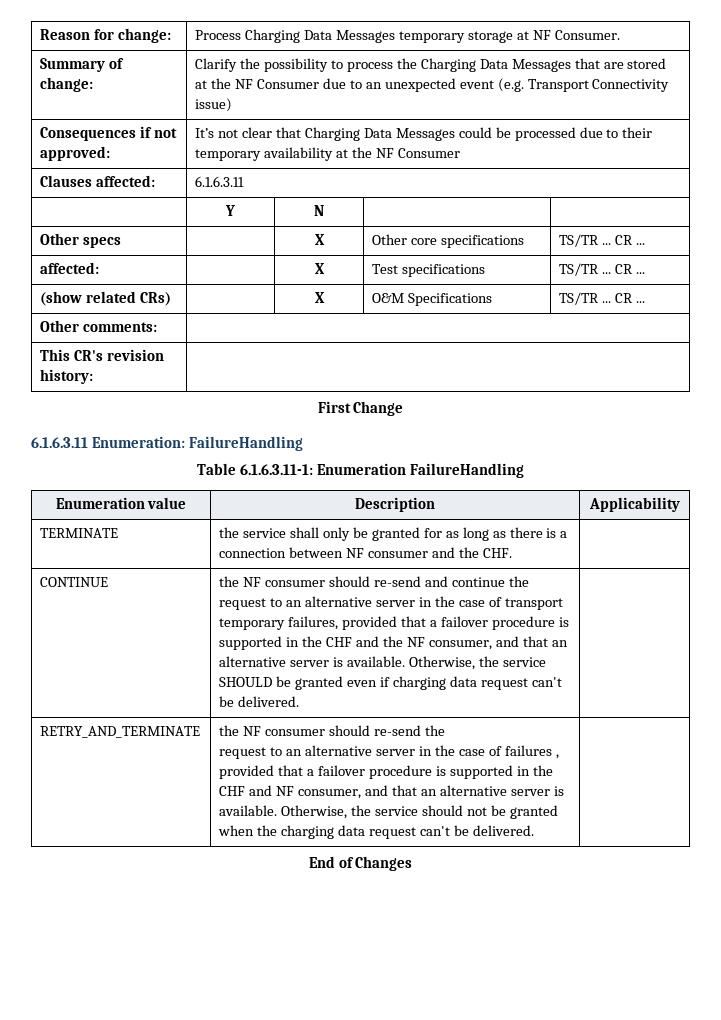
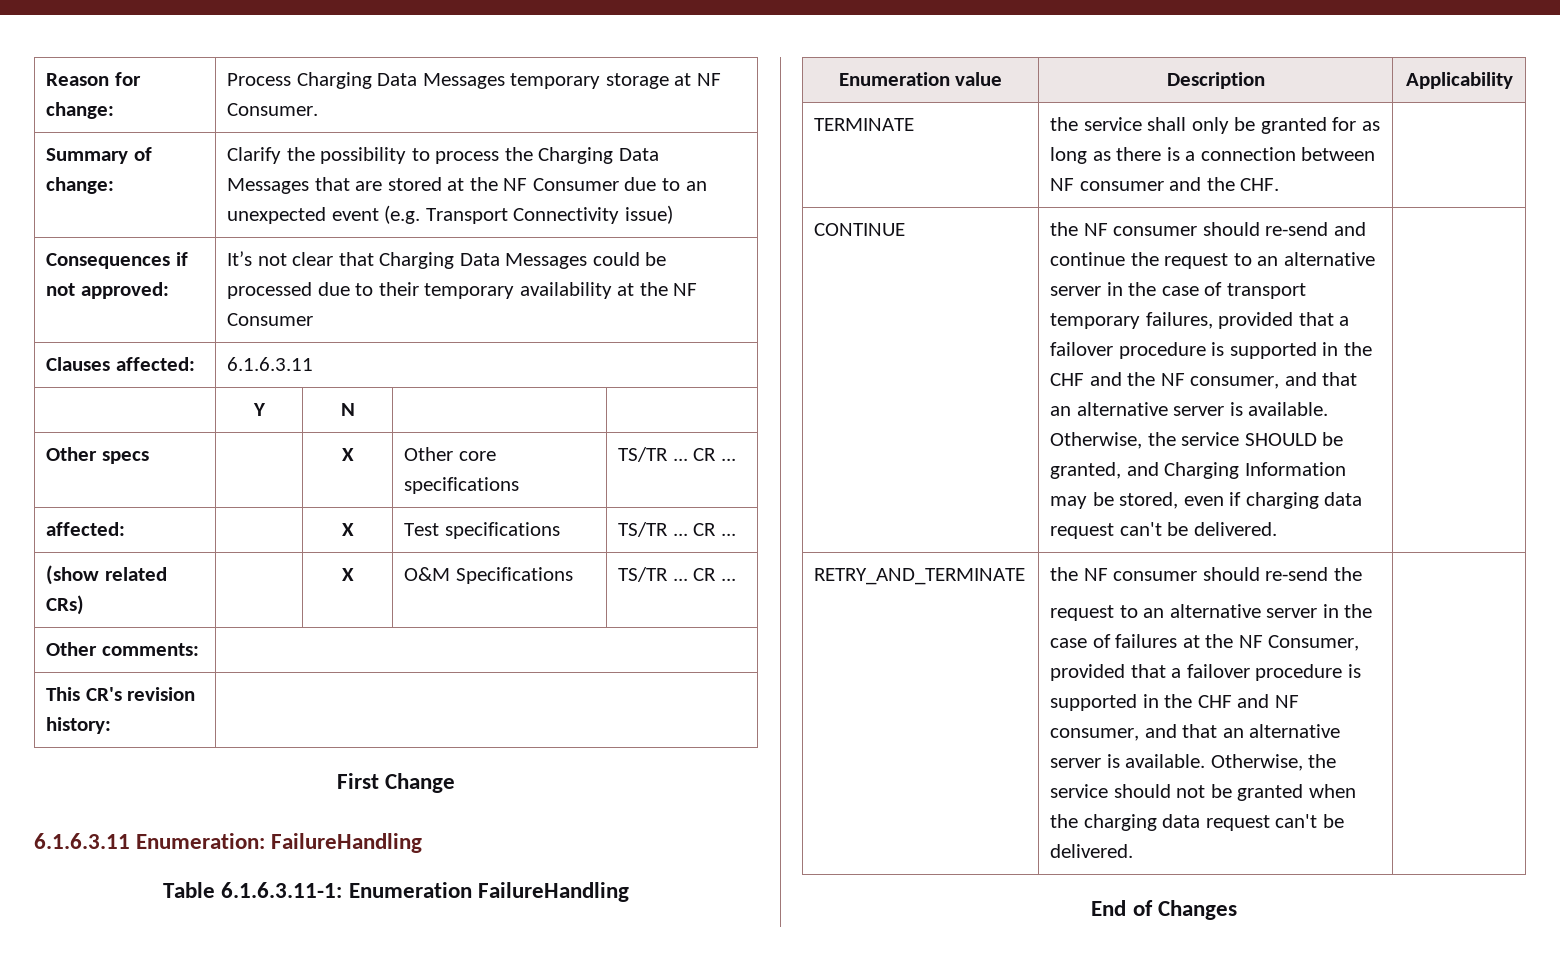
- Otherwise, the service SHOULD be granted even if charging data request can't be delivered.
+ Otherwise, the service SHOULD be granted, and Charging Information may be stored, even if charging data request can't be delivered.
- request to an alternative server in the case of failures , provided that a failover procedure is supported in the CHF and NF consumer, and that an alternative server is available.
+ request to an alternative server in the case of failures at the NF Consumer, provided that a failover procedure is supported in the CHF and NF consumer, and that an alternative server is available.

